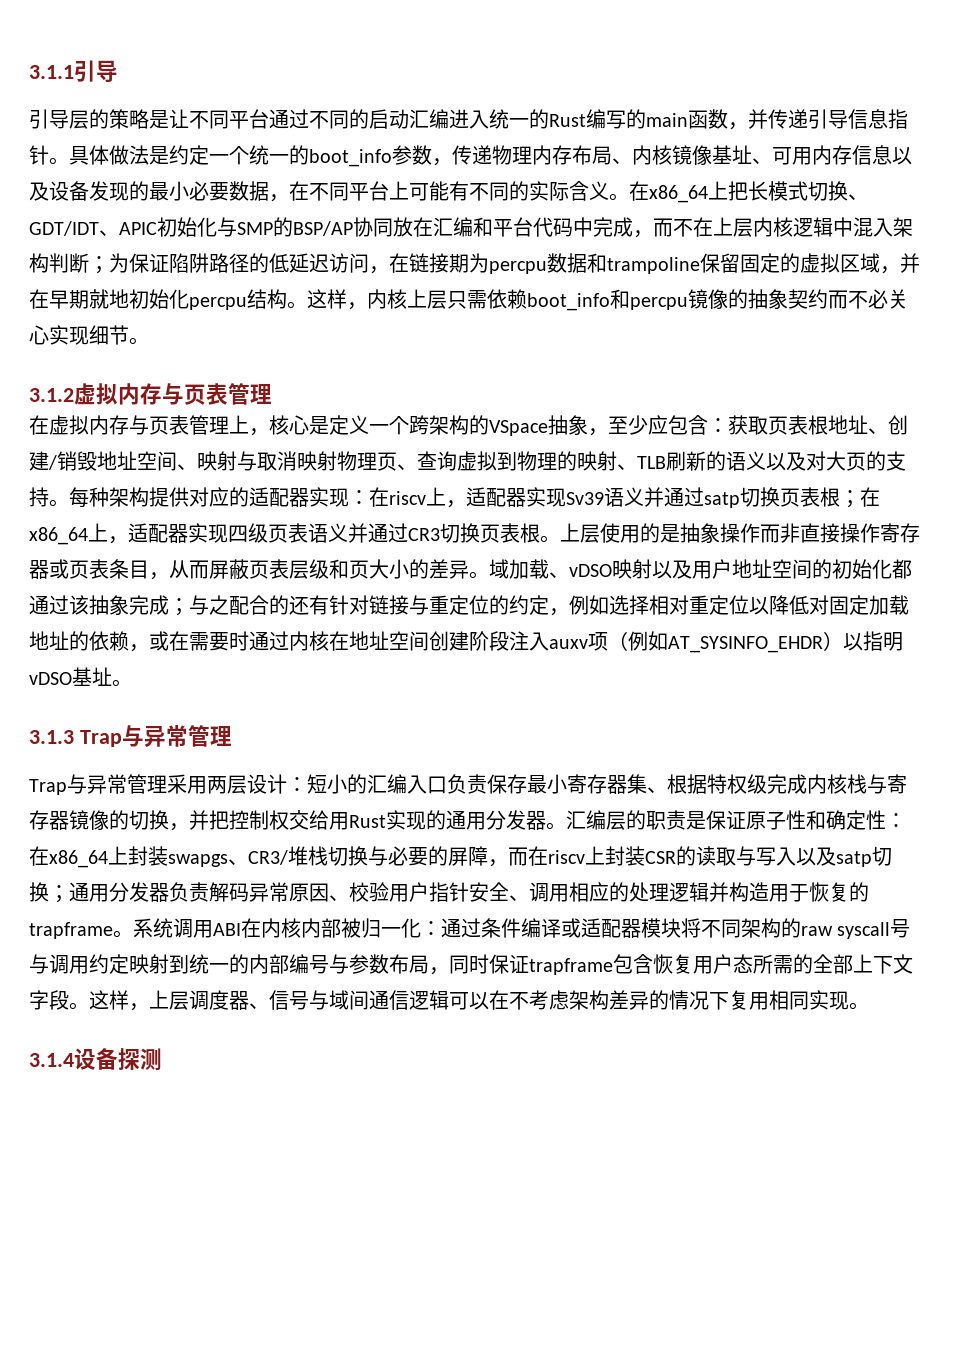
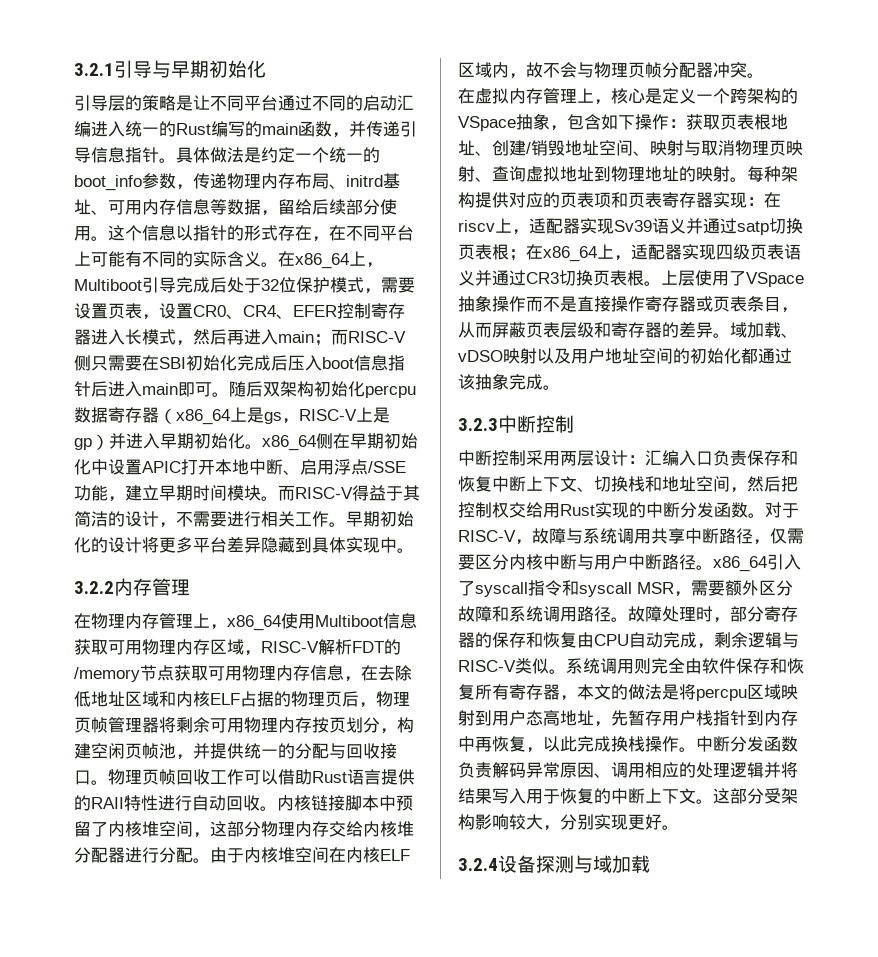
- 3.1.1引导
+ 3.2.1引导与早期初始化
- 具体做法是约定一个统一的boot_info参数，传递物理内存布局、内核镜像基址、可用内存信息以及设备发现的最小必要数据，在不同平台上可能有不同的实际含义。
+ 具体做法是约定一个统一的boot_info参数，传递物理内存布局、initrd基址、可用内存信息等数据，留给后续部分使用。这个信息以指针的形式存在，在不同平台上可能有不同的实际含义。
- 在x86_64上把长模式切换、GDT/IDT、APIC初始化与SMP的BSP/AP协同放在汇编和平台代码中完成，而不在上层内核逻辑中混入架构判断；为保证陷阱路径的低延迟访问，在链接期为percpu数据和trampoline保留固定的虚拟区域，并在早期就地初始化percpu结构。这样，内核上层只需依赖boot_info和percpu镜像的抽象契约而不必关心实现细节。
- 3.1.2虚拟内存与页表管理
+ 在x86_64上，Multiboot引导完成后处于32位保护模式，需要设置页表，设置CR0、CR4、EFER控制寄存器进入长模式，然后再进入main；而RISC-V侧只需要在SBI初始化完成后压入boot信息指针后进入main即可。随后双架构初始化percpu数据寄存器（x86_64上是gs，RISC-V上是gp）并进入早期初始化。x86_64侧在早期初始化中设置APIC打开本地中断、启用浮点/SSE功能，建立早期时间模块。而RISC-V得益于其简洁的设计，不需要进行相关工作。早期初始化的设计将更多平台差异隐藏到具体实现中。
+ 3.2.2内存管理
+ 在物理内存管理上，x86_64使用Multiboot信息获取可用物理内存区域，RISC-V解析FDT的/memory节点获取可用物理内存信息，在去除低地址区域和内核ELF占据的物理页后，物理页帧管理器将剩余可用物理内存按页划分，构建空闲页帧池，并提供统一的分配与回收接口。物理页帧回收工作可以借助Rust语言提供的RAII特性进行自动回收。内核链接脚本中预留了内核堆空间，这部分物理内存交给内核堆分配器进行分配。由于内核堆空间在内核ELF区域内，故不会与物理页帧分配器冲突。
- 在虚拟内存与页表管理上，核心是定义一个跨架构的VSpace抽象，至少应包含：获取页表根地址、创建/销毁地址空间、映射与取消映射物理页、查询虚拟到物理的映射、TLB刷新的语义以及对大页的支持。
+ 在虚拟内存管理上，核心是定义一个跨架构的VSpace抽象，包含如下操作：获取页表根地址、创建/销毁地址空间、映射与取消物理页映射、查询虚拟地址到物理地址的映射。
- 每种架构提供对应的适配器实现：在riscv上，适配器实现Sv39语义并通过satp切换页表根；在x86_64上，适配器实现四级页表语义并通过CR3切换页表根。
+ 每种架构提供对应的页表项和页表寄存器实现：在riscv上，适配器实现Sv39语义并通过satp切换页表根；在x86_64上，适配器实现四级页表语义并通过CR3切换页表根。
- 上层使用的是抽象操作而非直接操作寄存器或页表条目，从而屏蔽页表层级和页大小的差异。
+ 上层使用了VSpace抽象操作而不是直接操作寄存器或页表条目，从而屏蔽页表层级和寄存器的差异。
- 域加载、vDSO映射以及用户地址空间的初始化都通过该抽象完成；与之配合的还有针对链接与重定位的约定，例如选择相对重定位以降低对固定加载地址的依赖，或在需要时通过内核在地址空间创建阶段注入auxv项（例如AT_SYSINFO_EHDR）以指明vDSO基址。
- 3.1.3 Trap与异常管理
- Trap与异常管理采用两层设计：短小的汇编入口负责保存最小寄存器集、根据特权级完成内核栈与寄存器镜像的切换，并把控制权交给用Rust实现的通用分发器。汇编层的职责是保证原子性和确定性：在x86_64上封装swapgs、CR3/堆栈切换与必要的屏障，而在riscv上封装CSR的读取与写入以及satp切换；通用分发器负责解码异常原因、校验用户指针安全、调用相应的处理逻辑并构造用于恢复的trapframe。系统调用ABI在内核内部被归一化：通过条件编译或适配器模块将不同架构的raw syscall号与调用约定映射到统一的内部编号与参数布局，同时保证trapframe包含恢复用户态所需的全部上下文字段。这样，上层调度器、信号与域间通信逻辑可以在不考虑架构差异的情况下复用相同实现。
- 3.1.4设备探测
+ 域加载、vDSO映射以及用户地址空间的初始化都通过该抽象完成。
+ 3.2.3中断控制
+ 中断控制采用两层设计：汇编入口负责保存和恢复中断上下文、切换栈和地址空间，然后把控制权交给用Rust实现的中断分发函数。对于RISC-V，故障与系统调用共享中断路径，仅需要区分内核中断与用户中断路径。x86_64引入了syscall指令和syscall MSR，需要额外区分故障和系统调用路径。故障处理时，部分寄存器的保存和恢复由CPU自动完成，剩余逻辑与RISC-V类似。系统调用则完全由软件保存和恢复所有寄存器，本文的做法是将percpu区域映射到用户态高地址，先暂存用户栈指针到内存中再恢复，以此完成换栈操作。中断分发函数负责解码异常原因、调用相应的处理逻辑并将结果写入用于恢复的中断上下文。这部分受架构影响较大，分别实现更好。
+ 3.2.4设备探测与域加载

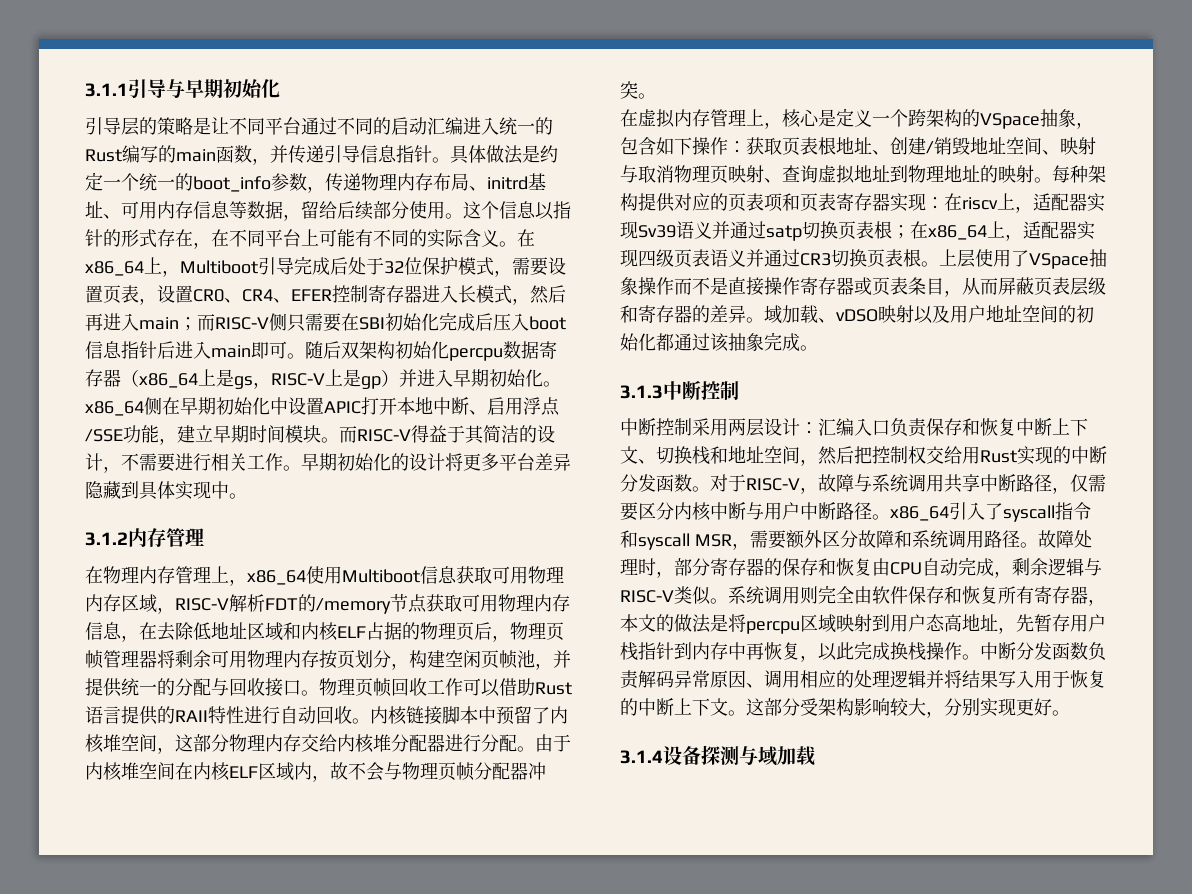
- 3.2.1引导与早期初始化
+ 3.1.1引导与早期初始化
- 3.2.2内存管理
+ 3.1.2内存管理
- 3.2.3中断控制
+ 3.1.3中断控制
- 3.2.4设备探测与域加载
+ 3.1.4设备探测与域加载

